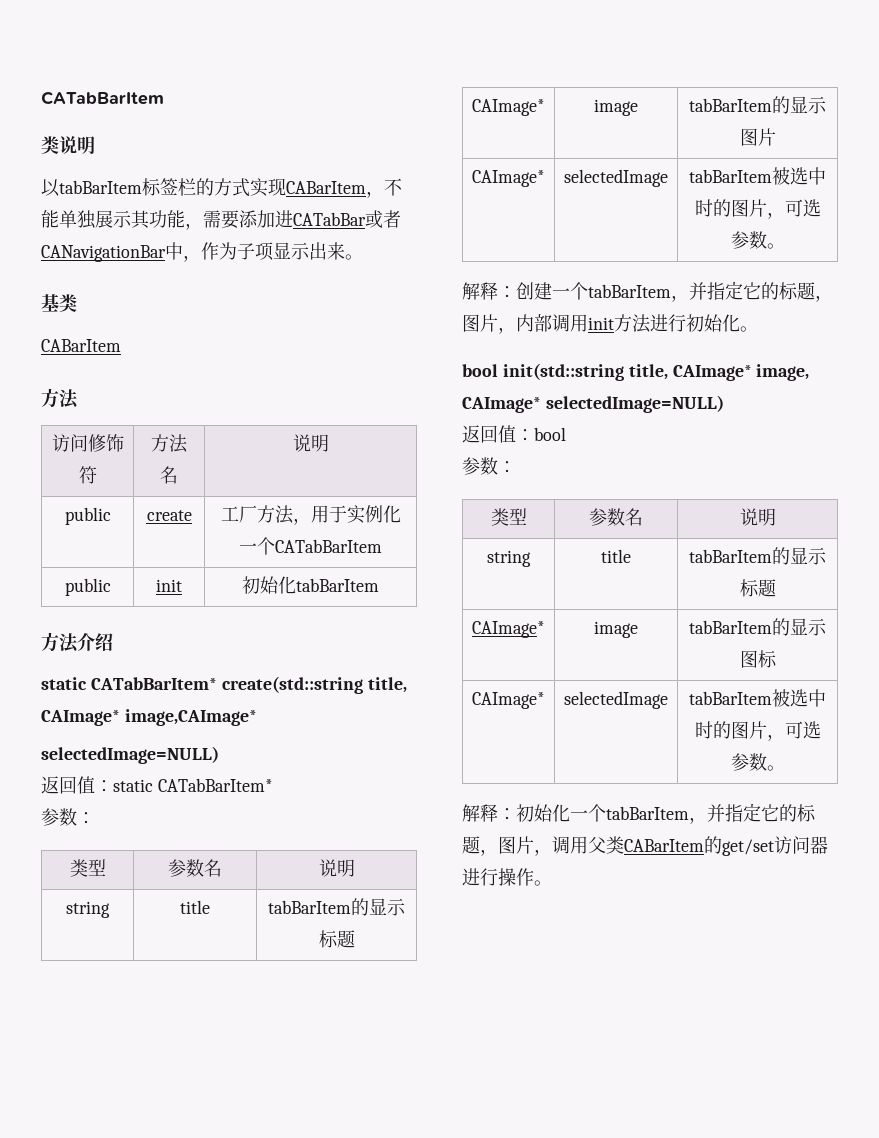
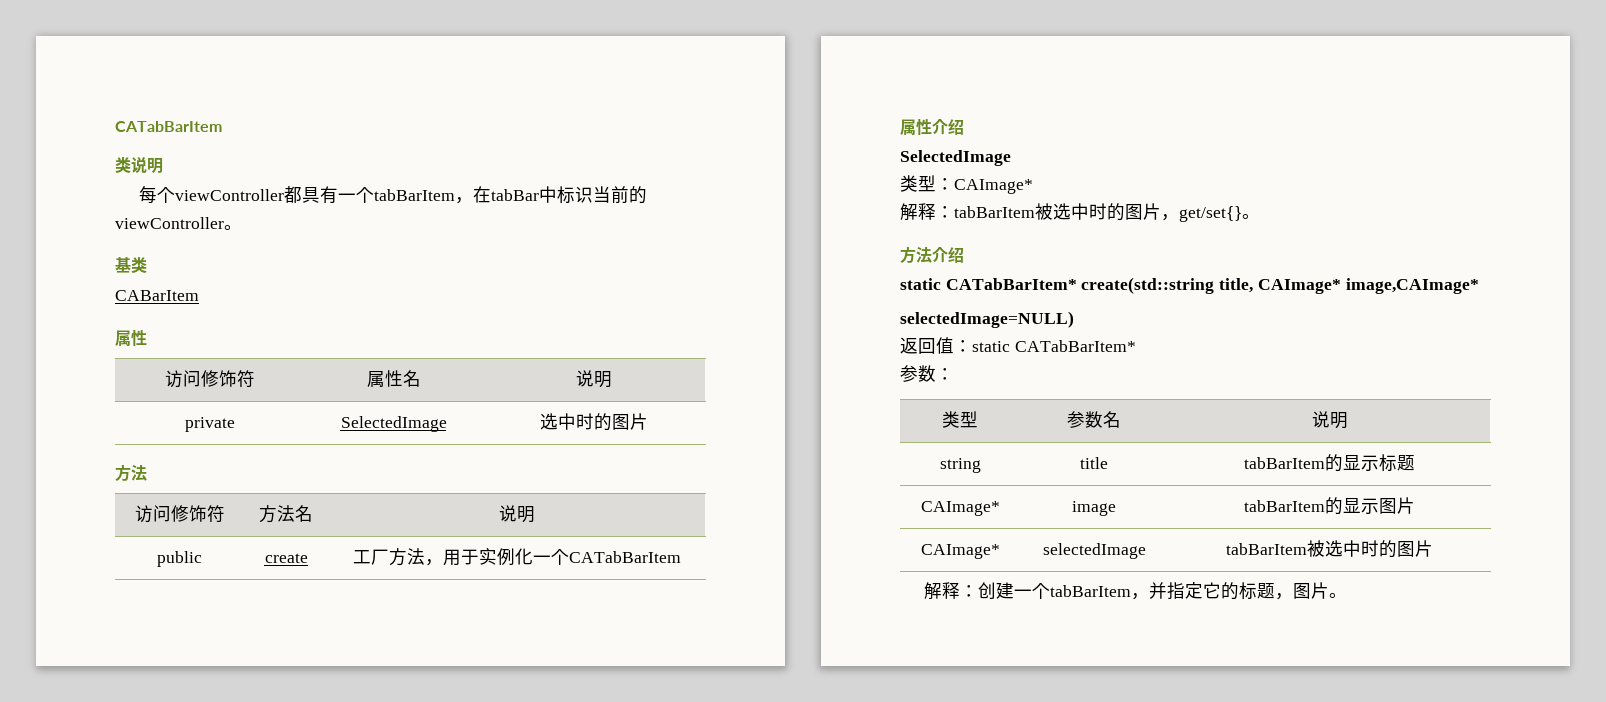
- 以tabBarItem标签栏的方式实现CABarItem，不能单独展示其功能，需要添加进CATabBar或者CANavigationBar中，作为子项显示出来。
+ 每个viewController都具有一个tabBarItem，在tabBar中标识当前的viewController。
  基类
  CABarItem
+ 属性
+ 访问修饰符 | 属性名 | 说明
+ private | SelectedImage | 选中时的图片
- public | init | 初始化tabBarItem
+ 属性介绍
+ SelectedImage
+ 类型：CAImage*
+ 解释：tabBarItem被选中时的图片，get/set{}。
  CAImage* | image | tabBarItem的显示图片
- CAImage* | selectedImage | tabBarItem被选中时的图片，可选参数。
+ CAImage* | selectedImage | tabBarItem被选中时的图片
- 解释：创建一个tabBarItem，并指定它的标题，图片，内部调用init方法进行初始化。
- bool init(std::string title, CAImage* image, CAImage* selectedImage=NULL)
- 返回值：bool
- 参数：
- 类型 | 参数名 | 说明
- string | title | tabBarItem的显示标题
- CAImage* | image | tabBarItem的显示图标
- CAImage* | selectedImage | tabBarItem被选中时的图片，可选参数。
- 解释：初始化一个tabBarItem，并指定它的标题，图片，调用父类CABarItem的get/set访问器进行操作。
+ 解释：创建一个tabBarItem，并指定它的标题，图片。

